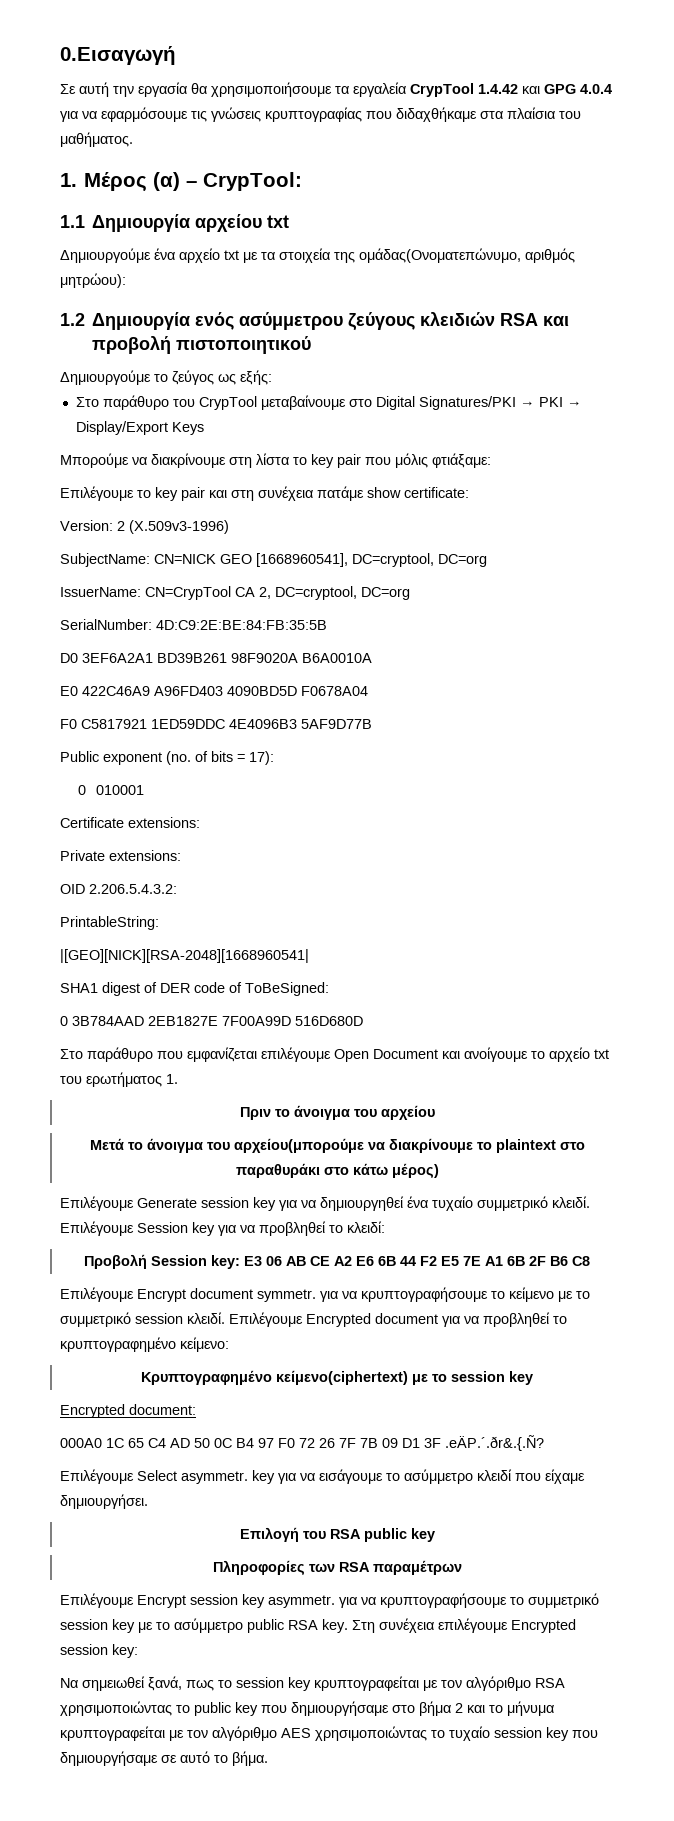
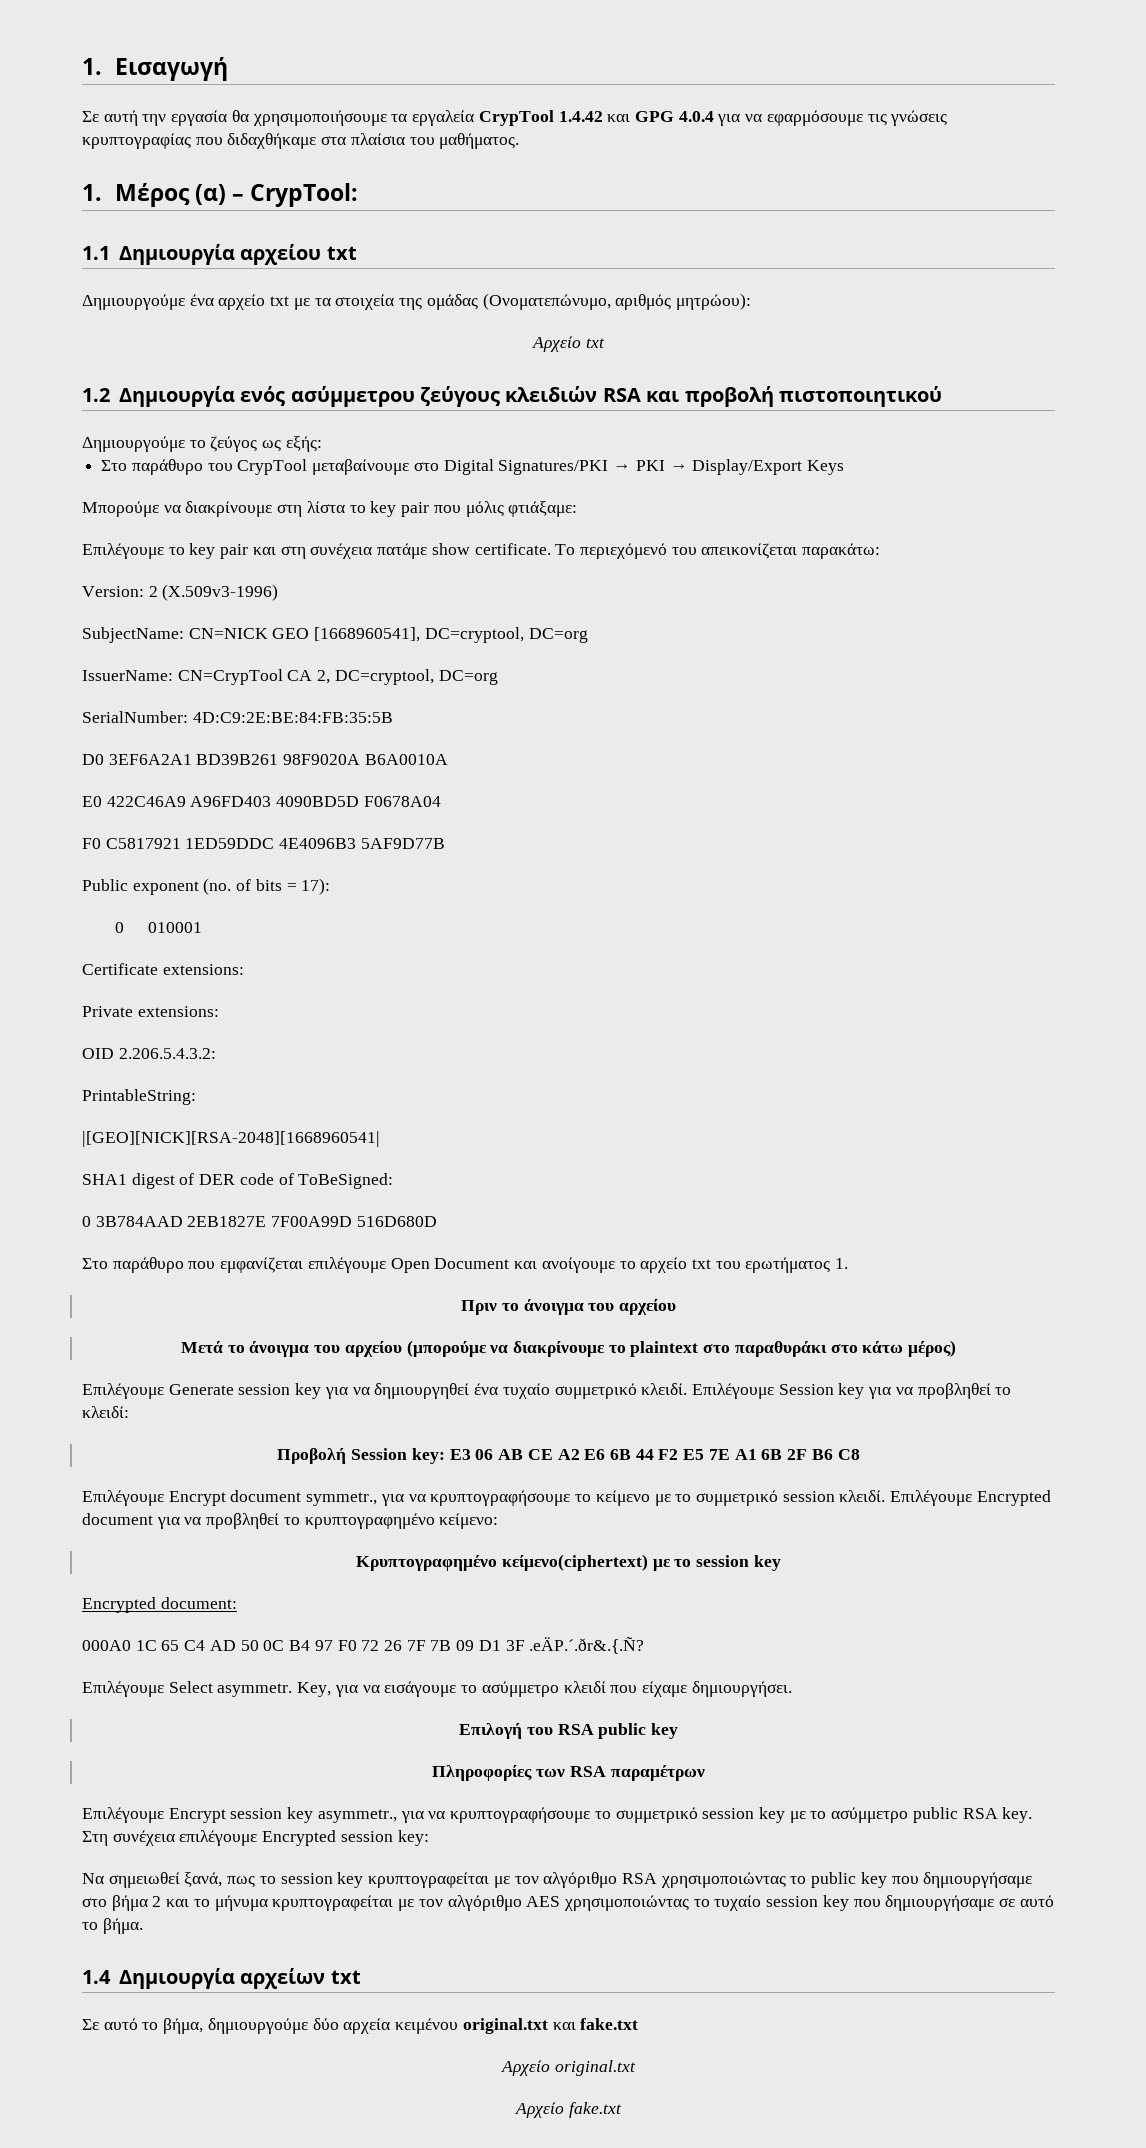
- 0.Εισαγωγή
+ 1. Εισαγωγή
- Δημιουργούμε ένα αρχείο txt με τα στοιχεία της ομάδας(Ονοματεπώνυμο, αριθμός μητρώου):
+ Δημιουργούμε ένα αρχείο txt με τα στοιχεία της ομάδας (Ονοματεπώνυμο, αριθμός μητρώου):
+ Αρχείο txt
- Επιλέγουμε το key pair και στη συνέχεια πατάμε show certificate:
+ Επιλέγουμε το key pair και στη συνέχεια πατάμε show certificate. Το περιεχόμενό του απεικονίζεται παρακάτω:
- Μετά το άνοιγμα του αρχείου(μπορούμε να διακρίνουμε το plaintext στο παραθυράκι στο κάτω μέρος)
+ Μετά το άνοιγμα του αρχείου (μπορούμε να διακρίνουμε το plaintext στο παραθυράκι στο κάτω μέρος)
- Επιλέγουμε Encrypt document symmetr. για να κρυπτογραφήσουμε το κείμενο με το συμμετρικό session κλειδί.
+ Επιλέγουμε Encrypt document symmetr., για να κρυπτογραφήσουμε το κείμενο με το συμμετρικό session κλειδί.
- Επιλέγουμε Select asymmetr. key για να εισάγουμε το ασύμμετρο κλειδί που είχαμε δημιουργήσει.
+ Επιλέγουμε Select asymmetr. Key, για να εισάγουμε το ασύμμετρο κλειδί που είχαμε δημιουργήσει.
- Επιλέγουμε Encrypt session key asymmetr. για να κρυπτογραφήσουμε το συμμετρικό session key με το ασύμμετρο public RSA key.
+ Επιλέγουμε Encrypt session key asymmetr., για να κρυπτογραφήσουμε το συμμετρικό session key με το ασύμμετρο public RSA key.
+ 1.4 Δημιουργία αρχείων txt
+ Σε αυτό το βήμα, δημιουργούμε δύο αρχεία κειμένου original.txt και fake.txt
+ Αρχείο original.txt
+ Αρχείο fake.txt

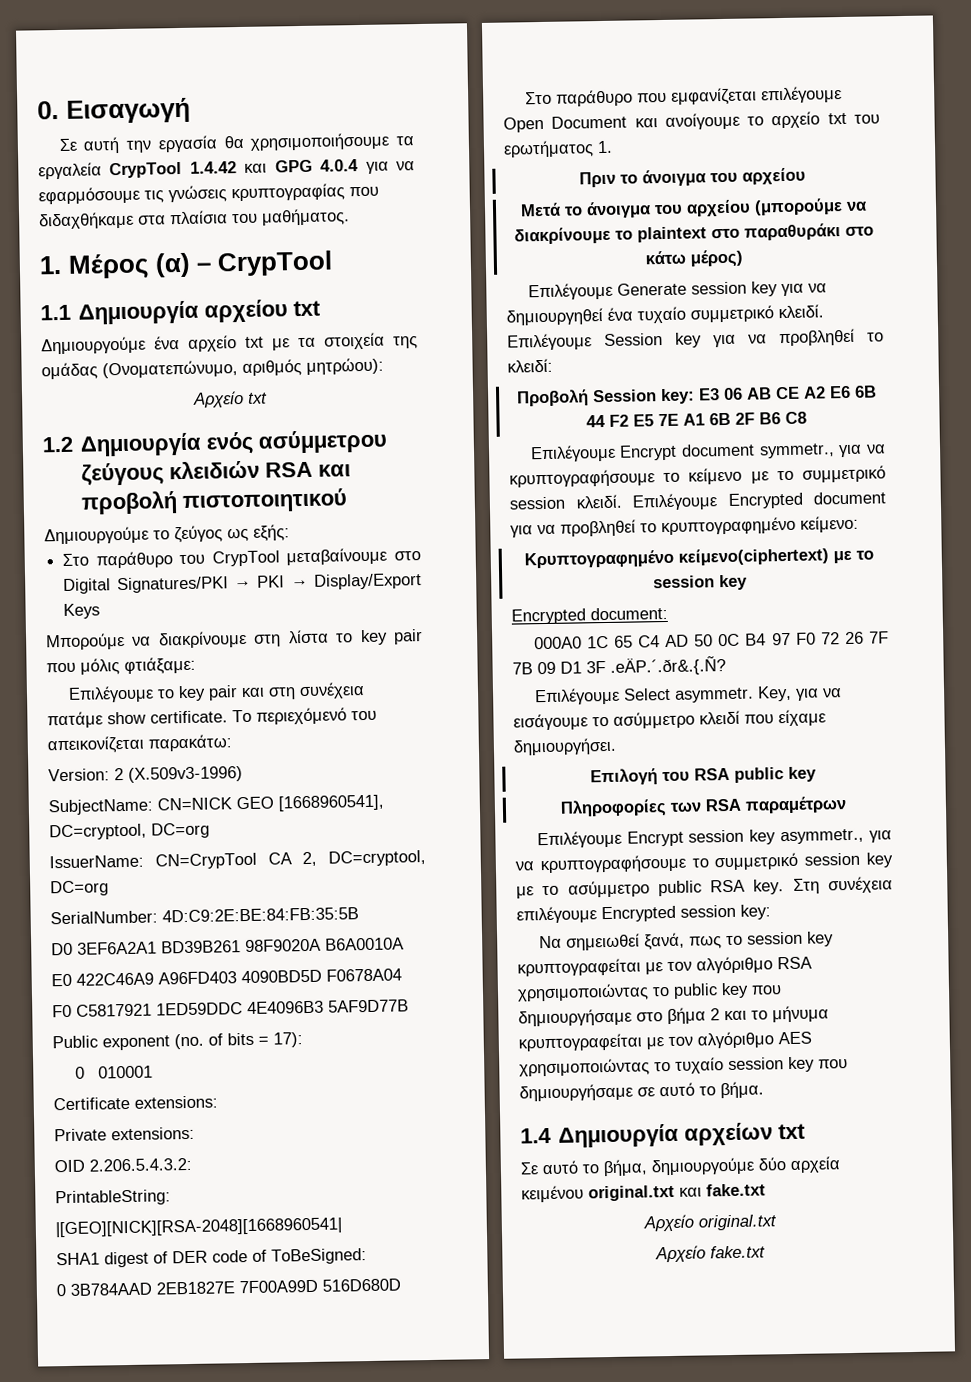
- 1. Εισαγωγή
+ 0. Εισαγωγή
- 1. Μέρος (α) – CrypTool:
+ 1. Μέρος (α) – CrypTool

